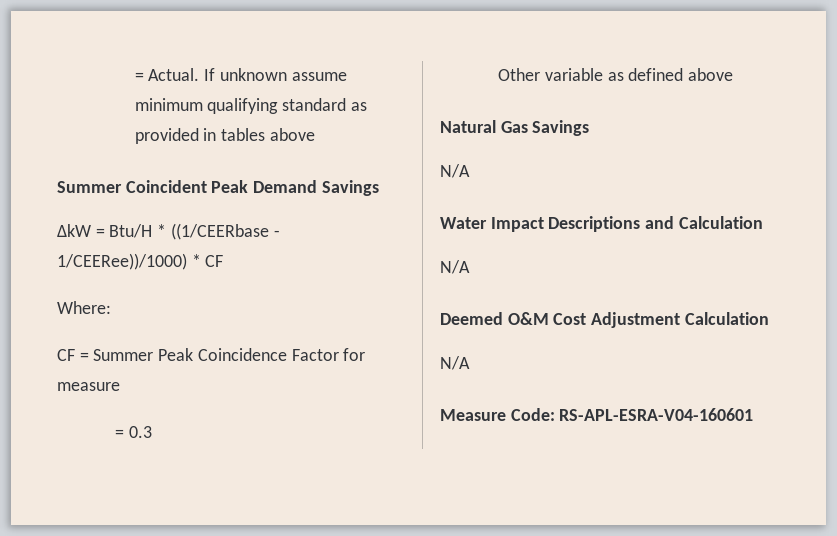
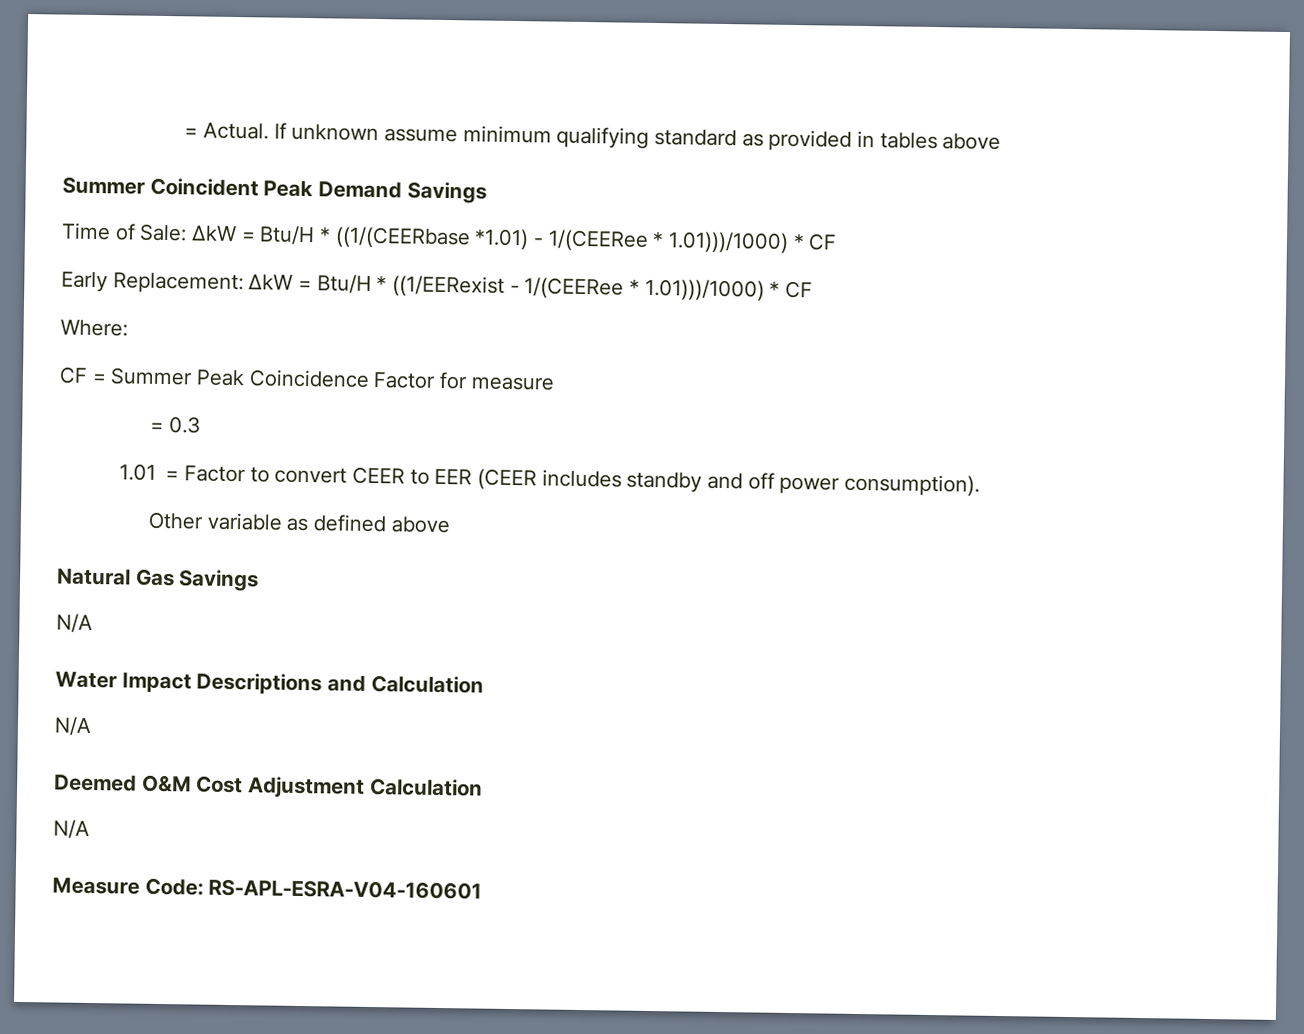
- ΔkW = Btu/H * ((1/CEERbase - 1/CEERee))/1000) * CF
+ Time of Sale: ΔkW = Btu/H * ((1/(CEERbase *1.01) - 1/(CEERee * 1.01)))/1000) * CF
+ Early Replacement: ΔkW = Btu/H * ((1/EERexist - 1/(CEERee * 1.01)))/1000) * CF
+ 1.01 = Factor to convert CEER to EER (CEER includes standby and off power consumption).

